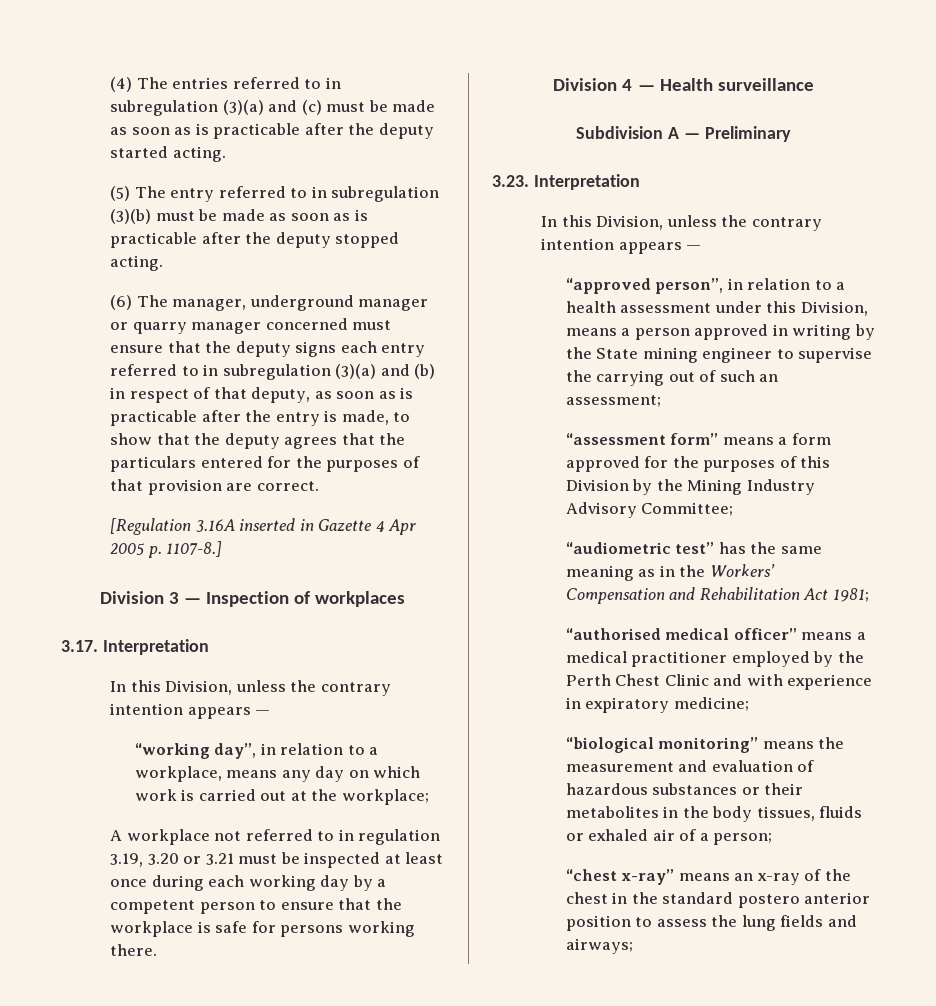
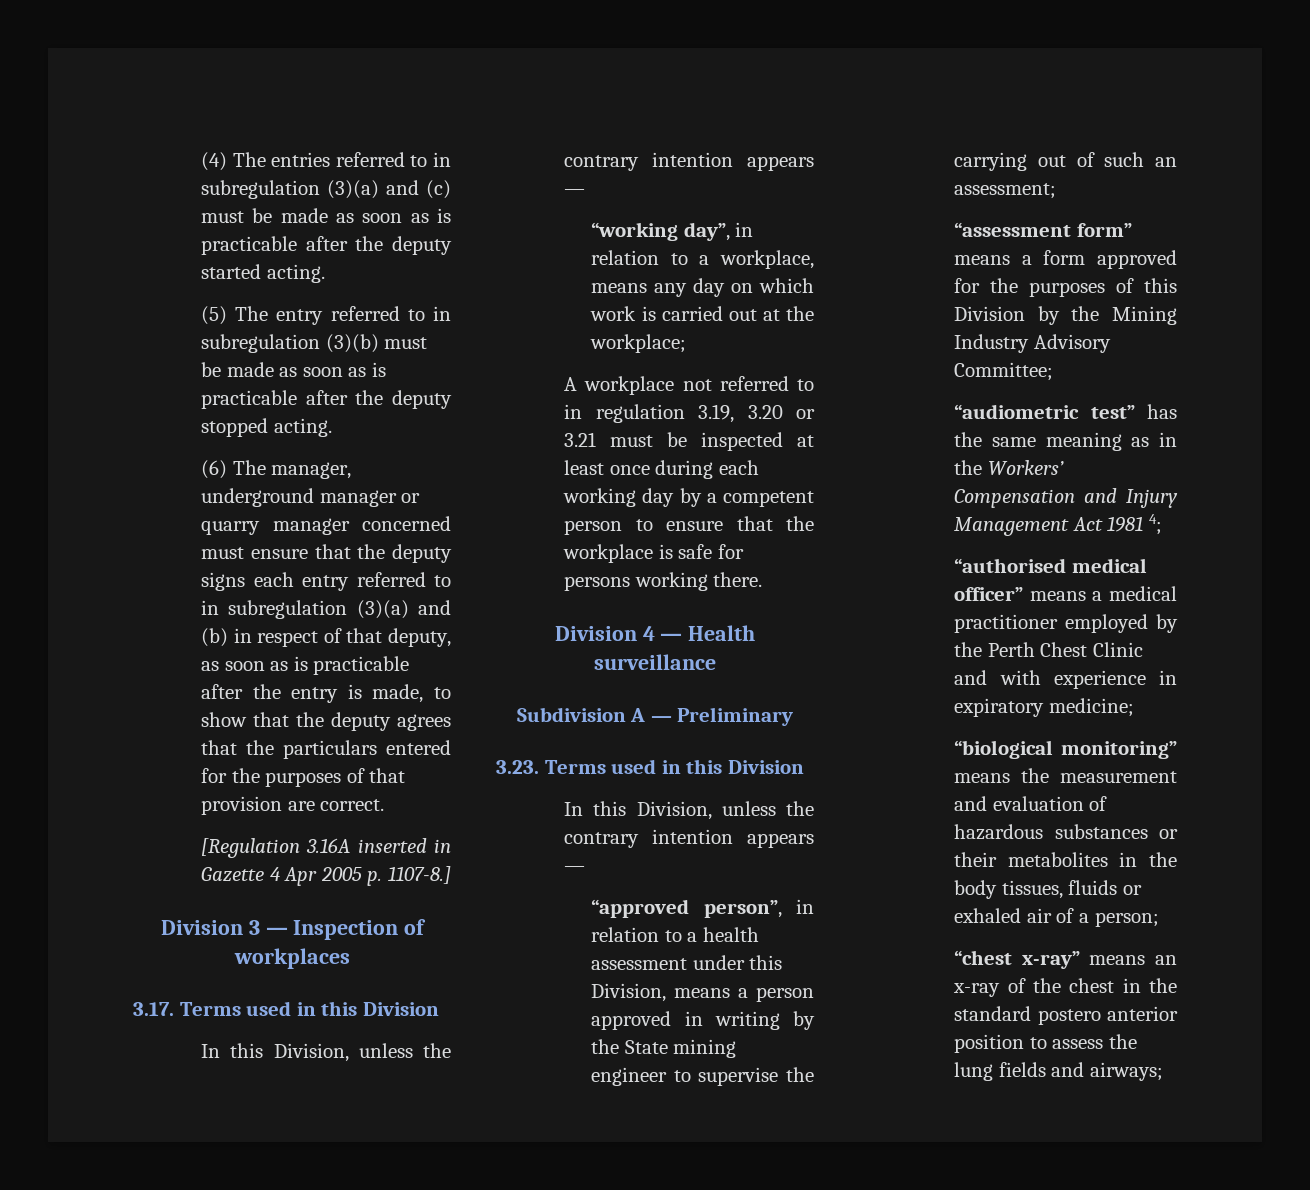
- 3.17. Interpretation
+ 3.17. Terms used in this Division
- 3.23. Interpretation
+ 3.23. Terms used in this Division
- “audiometric test” has the same meaning as in the Workers’ Compensation and Rehabilitation Act 1981;
+ “audiometric test” has the same meaning as in the Workers’ Compensation and Injury Management Act 1981 4;

